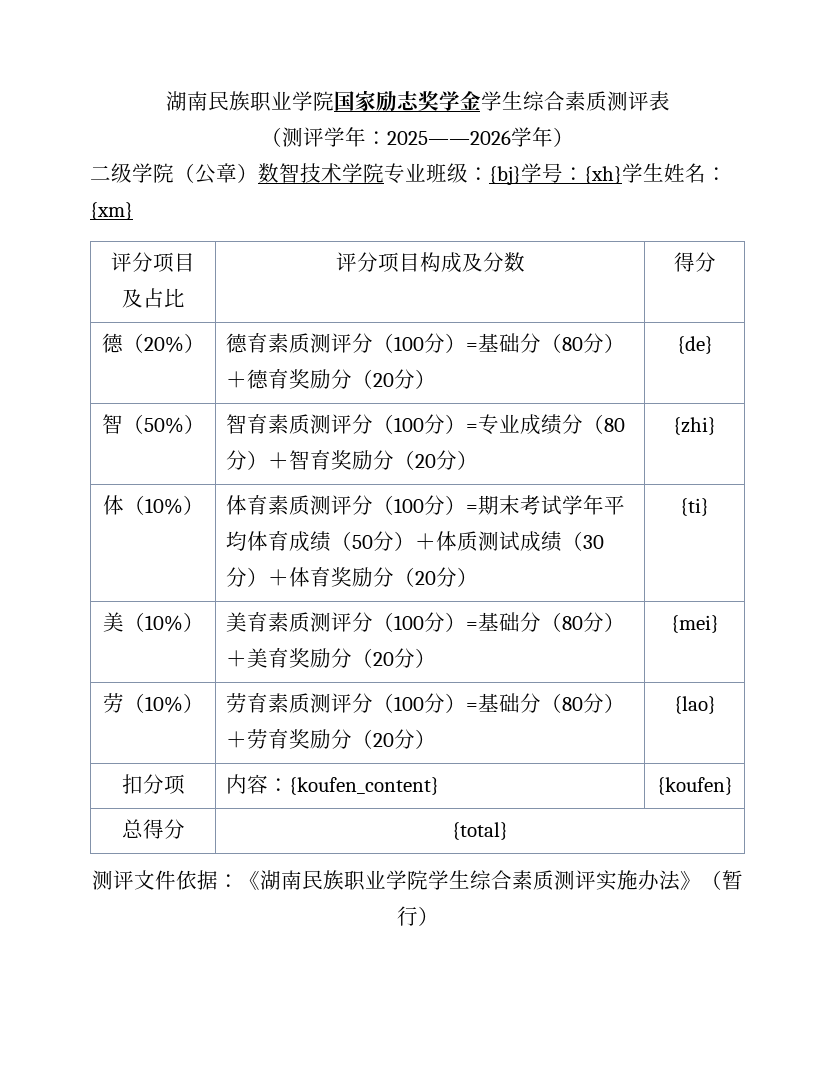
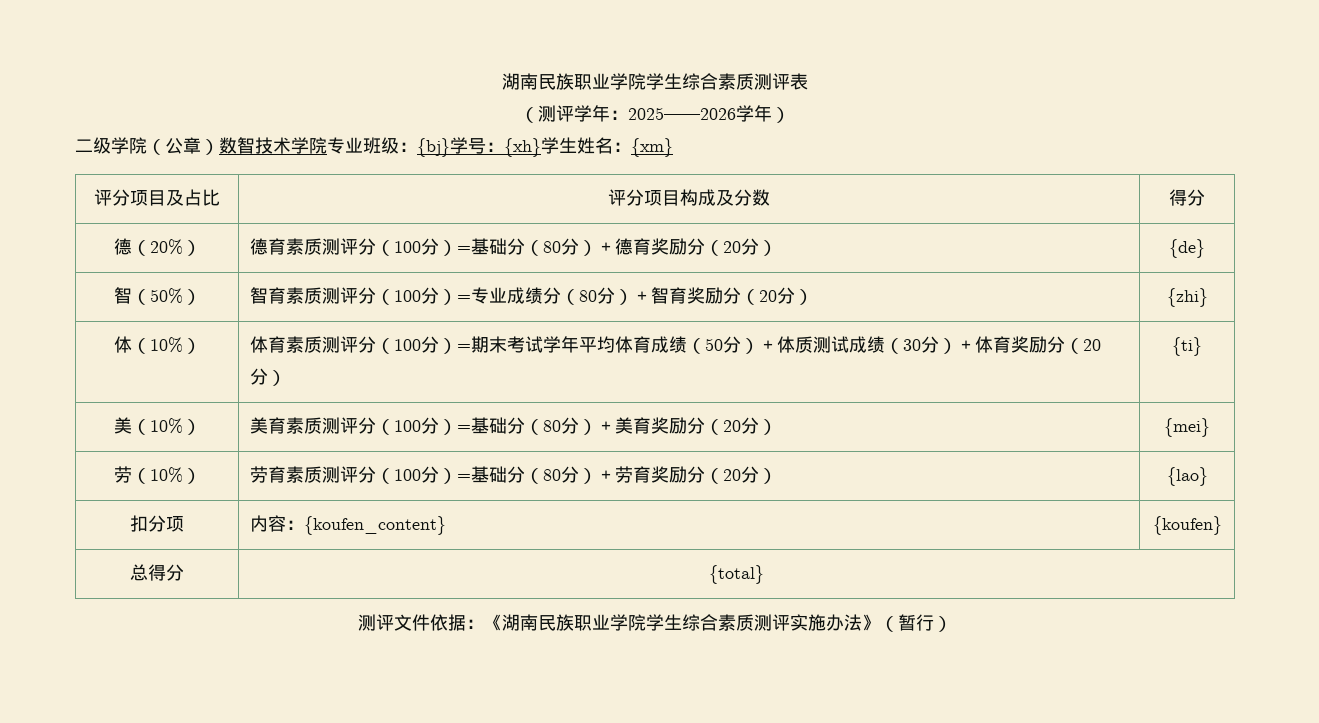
- 湖南民族职业学院国家励志奖学金学生综合素质测评表
+ 湖南民族职业学院学生综合素质测评表

